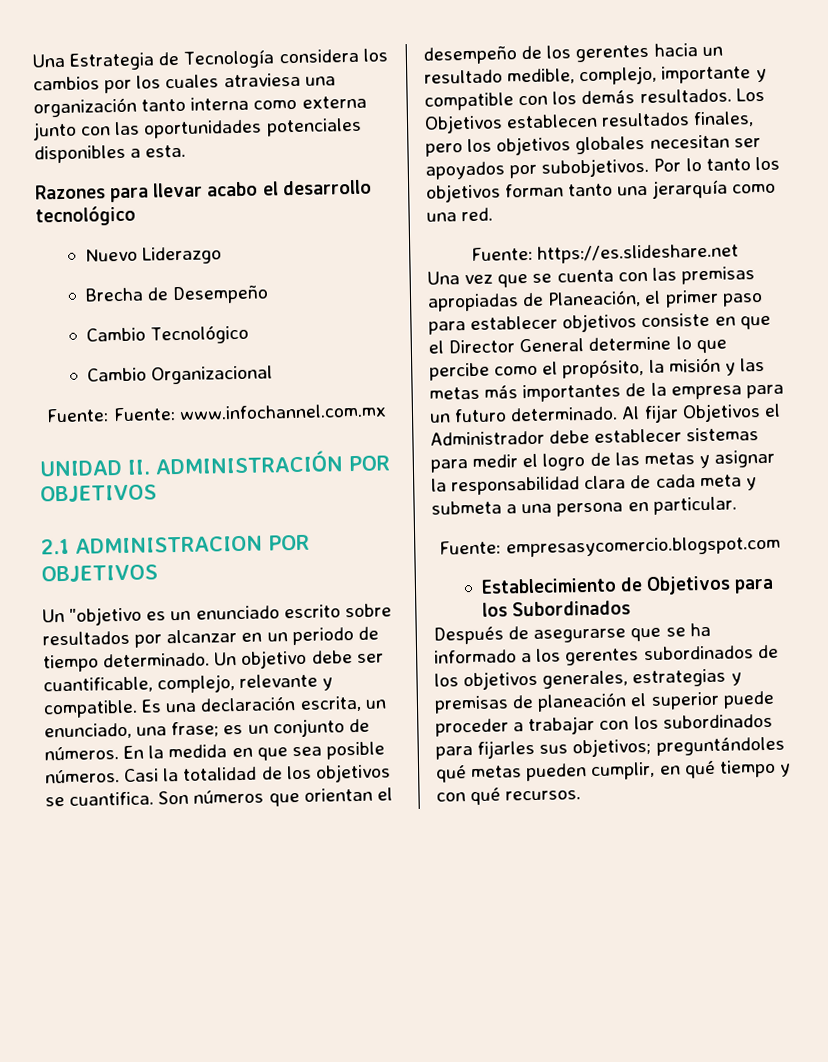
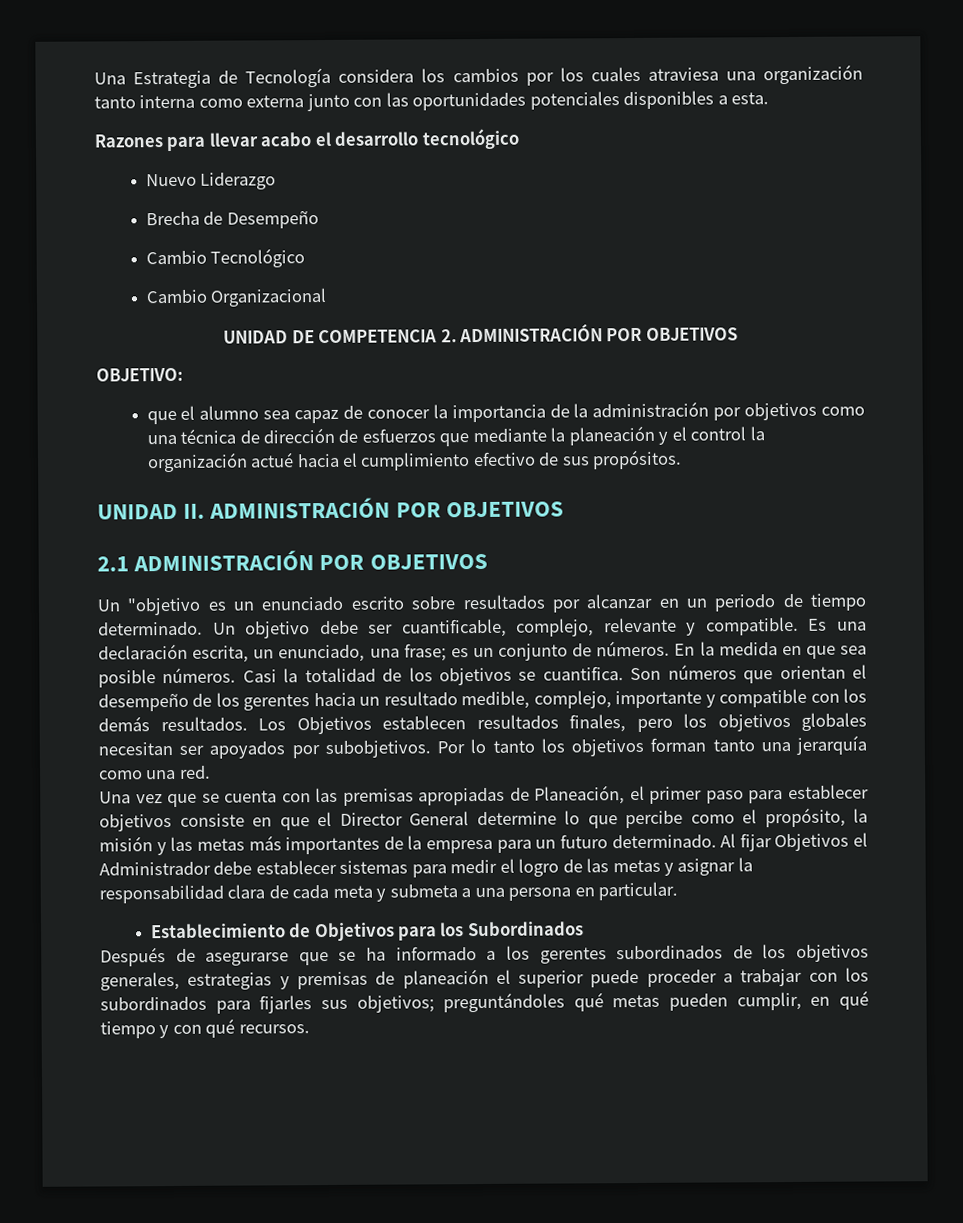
- Fuente: Fuente: www.infochannel.com.mx
+ UNIDAD DE COMPETENCIA 2. ADMINISTRACIÓN POR OBJETIVOS
+ OBJETIVO:
+ que el alumno sea capaz de conocer la importancia de la administración por objetivos como una técnica de dirección de esfuerzos que mediante la planeación y el control la organización actué hacia el cumplimiento efectivo de sus propósitos.
- 2.1 ADMINISTRACION POR OBJETIVOS
+ 2.1 ADMINISTRACIÓN POR OBJETIVOS
- Fuente: https://es.slideshare.net
- Fuente: empresasycomercio.blogspot.com

